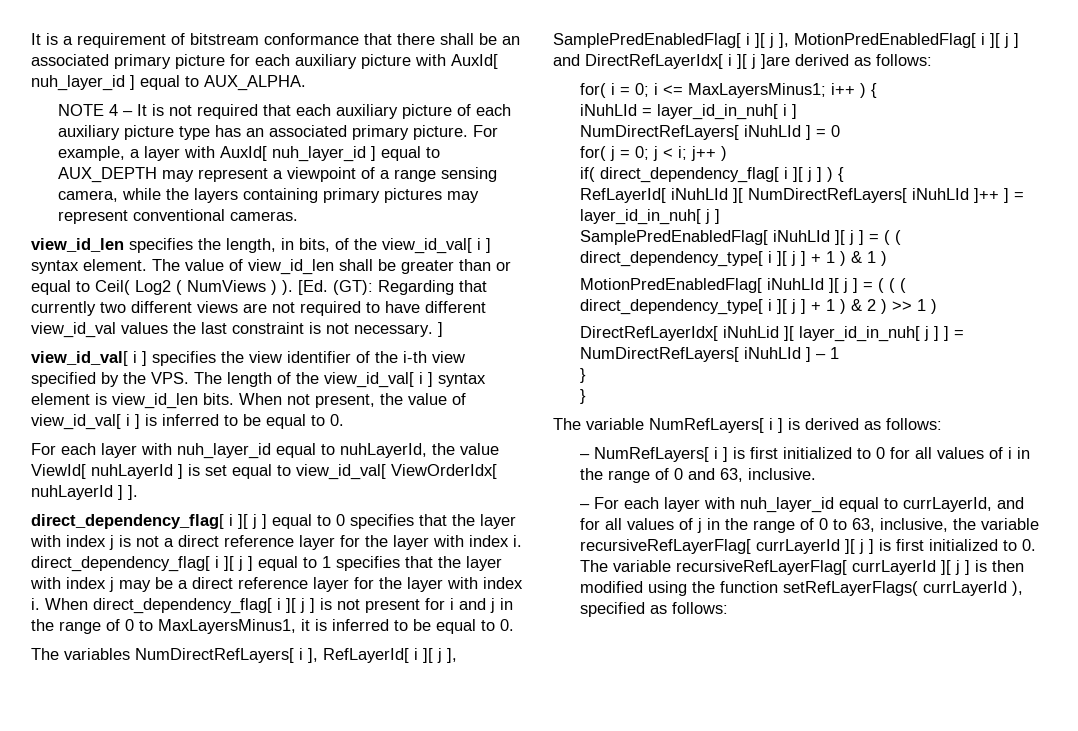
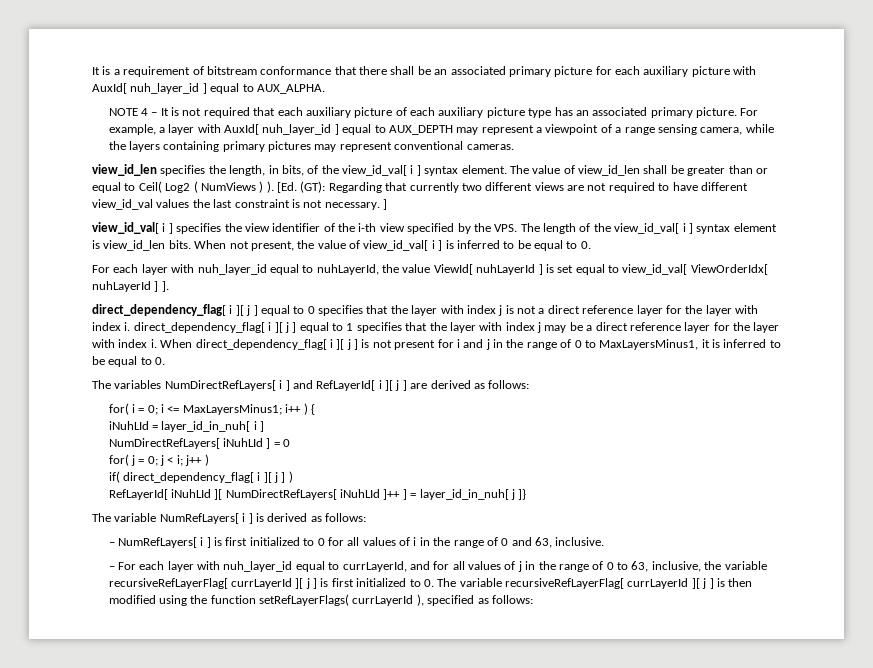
- The variables NumDirectRefLayers[ i ], RefLayerId[ i ][ j ], SamplePredEnabledFlag[ i ][ j ], MotionPredEnabledFlag[ i ][ j ] and DirectRefLayerIdx[ i ][ j ]are derived as follows:
+ The variables NumDirectRefLayers[ i ] and RefLayerId[ i ][ j ] are derived as follows:
- if( direct_dependency_flag[ i ][ j ] ) {
+ if( direct_dependency_flag[ i ][ j ] )
- RefLayerId[ iNuhLId ][ NumDirectRefLayers[ iNuhLId ]++ ] = layer_id_in_nuh[ j ]
- SamplePredEnabledFlag[ iNuhLId ][ j ] = ( ( direct_dependency_type[ i ][ j ] + 1 ) & 1 )
- MotionPredEnabledFlag[ iNuhLId ][ j ] = ( ( ( direct_dependency_type[ i ][ j ] + 1 ) & 2 ) >> 1 )
- DirectRefLayerIdx[ iNuhLid ][ layer_id_in_nuh[ j ] ] = NumDirectRefLayers[ iNuhLId ] – 1
- }
- }
+ RefLayerId[ iNuhLId ][ NumDirectRefLayers[ iNuhLId ]++ ] = layer_id_in_nuh[ j ]}

